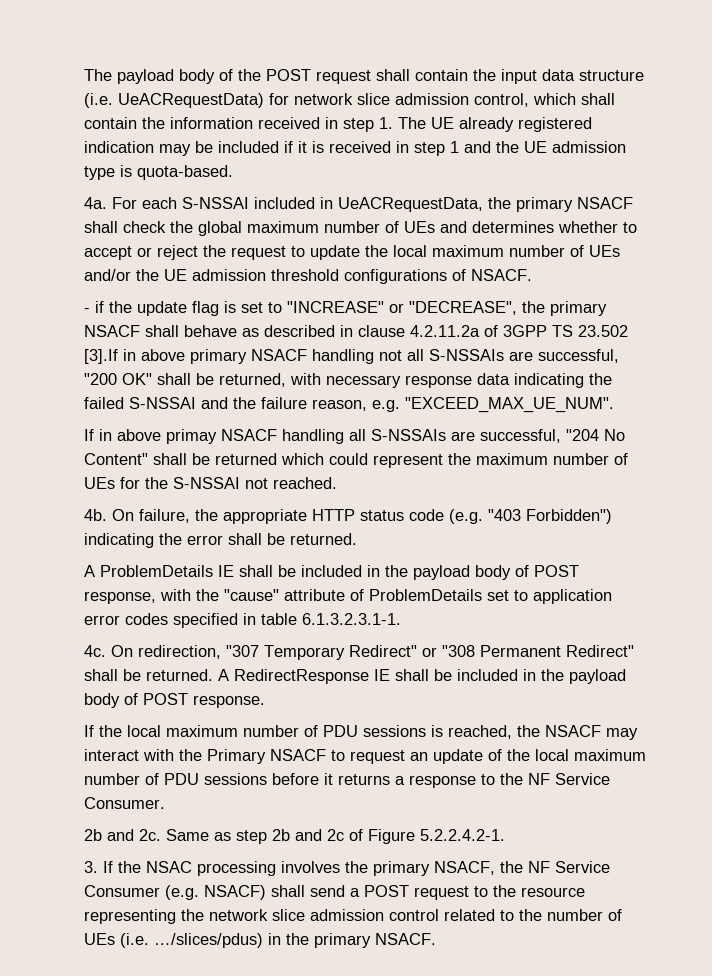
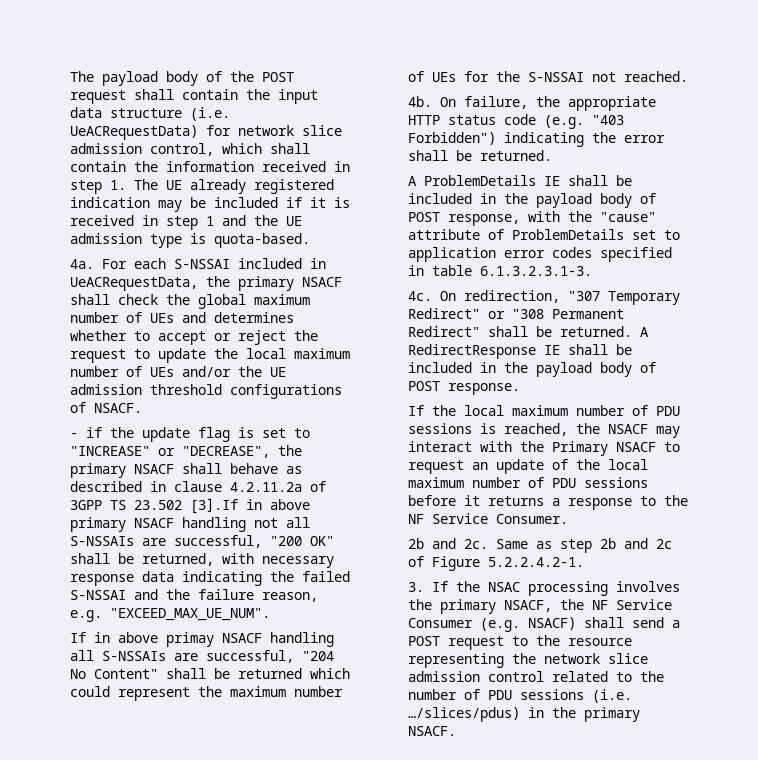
- A ProblemDetails IE shall be included in the payload body of POST response, with the "cause" attribute of ProblemDetails set to application error codes specified in table 6.1.3.2.3.1-1.
+ A ProblemDetails IE shall be included in the payload body of POST response, with the "cause" attribute of ProblemDetails set to application error codes specified in table 6.1.3.2.3.1-3.
- 3. If the NSAC processing involves the primary NSACF, the NF Service Consumer (e.g. NSACF) shall send a POST request to the resource representing the network slice admission control related to the number of UEs (i.e. …/slices/pdus) in the primary NSACF.
+ 3. If the NSAC processing involves the primary NSACF, the NF Service Consumer (e.g. NSACF) shall send a POST request to the resource representing the network slice admission control related to the number of PDU sessions (i.e. …/slices/pdus) in the primary NSACF.

